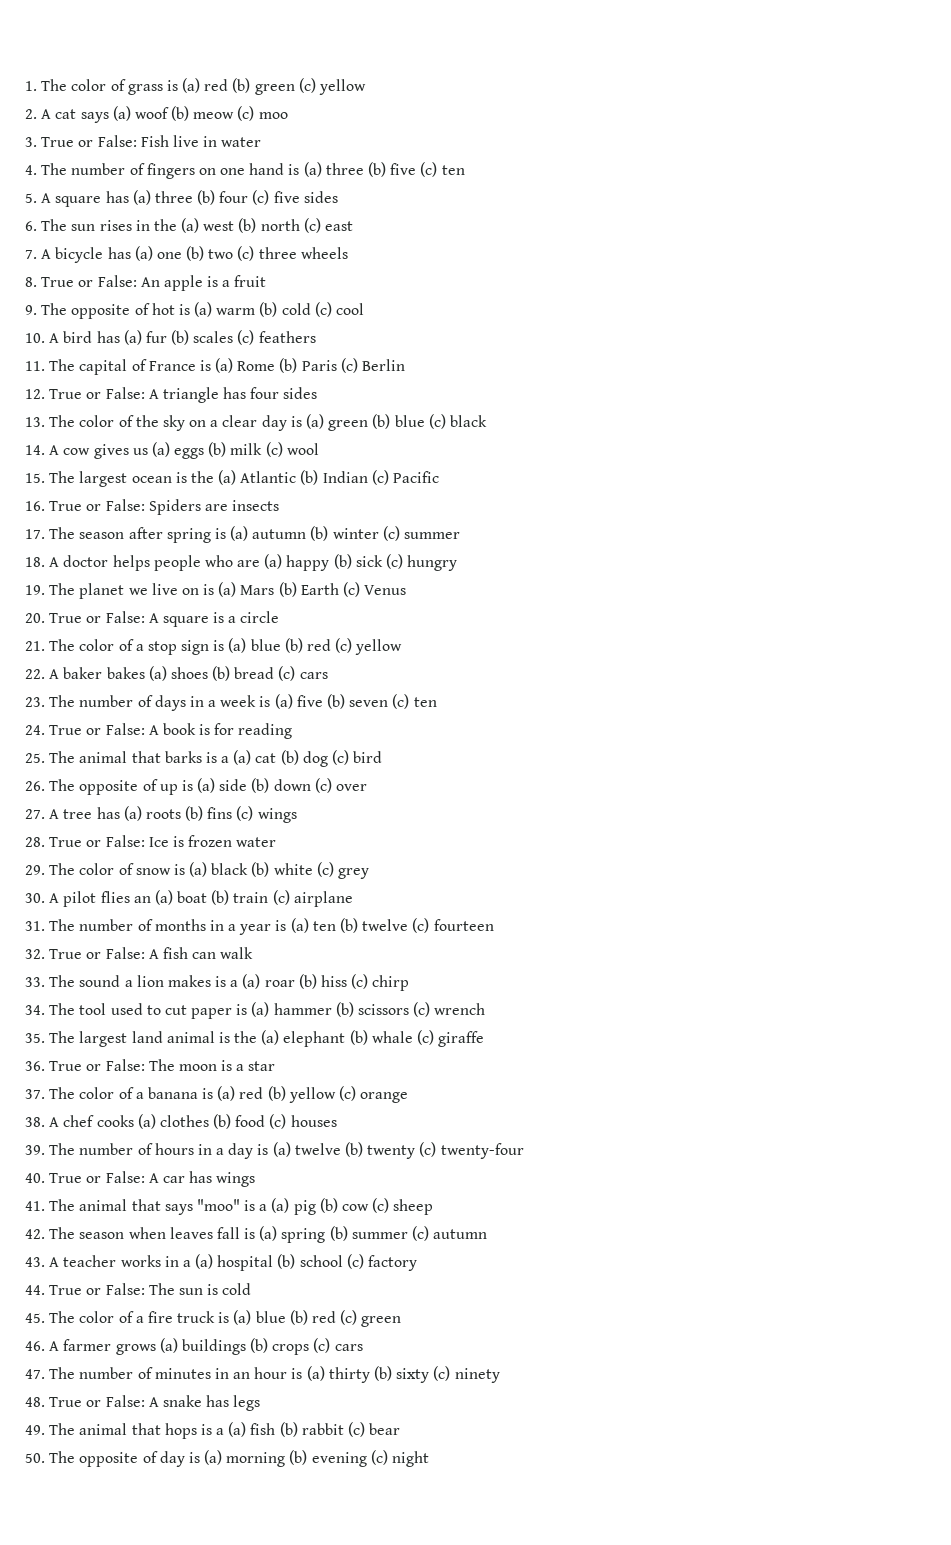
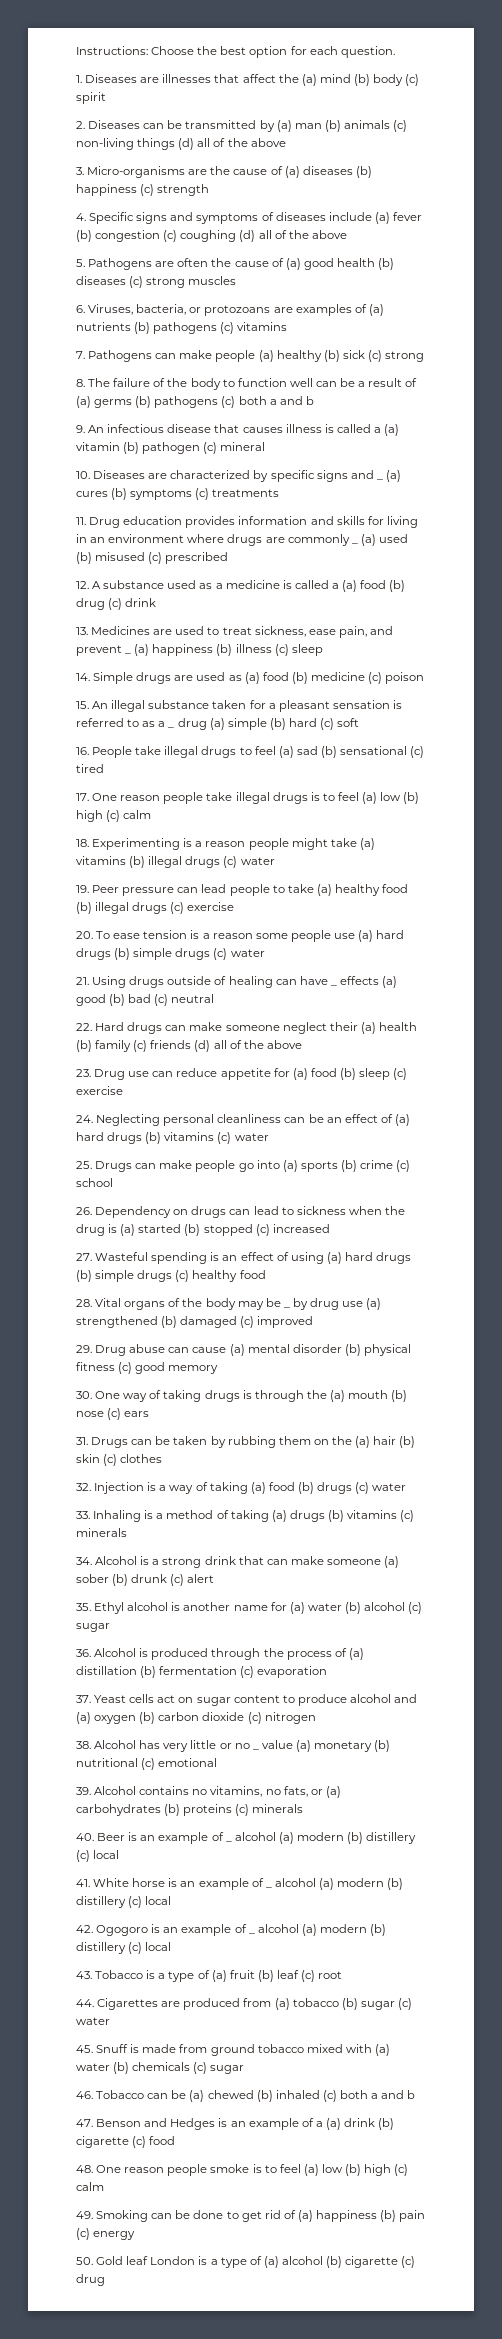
- 1. The color of grass is (a) red (b) green (c) yellow
- 2. A cat says (a) woof (b) meow (c) moo
- 3. True or False: Fish live in water
- 4. The number of fingers on one hand is (a) three (b) five (c) ten
- 5. A square has (a) three (b) four (c) five sides
- 6. The sun rises in the (a) west (b) north (c) east
- 7. A bicycle has (a) one (b) two (c) three wheels
- 8. True or False: An apple is a fruit
- 9. The opposite of hot is (a) warm (b) cold (c) cool
- 10. A bird has (a) fur (b) scales (c) feathers
- 11. The capital of France is (a) Rome (b) Paris (c) Berlin
- 12. True or False: A triangle has four sides
- 13. The color of the sky on a clear day is (a) green (b) blue (c) black
- 14. A cow gives us (a) eggs (b) milk (c) wool
- 15. The largest ocean is the (a) Atlantic (b) Indian (c) Pacific
- 16. True or False: Spiders are insects
- 17. The season after spring is (a) autumn (b) winter (c) summer
- 18. A doctor helps people who are (a) happy (b) sick (c) hungry
- 19. The planet we live on is (a) Mars (b) Earth (c) Venus
- 20. True or False: A square is a circle
- 21. The color of a stop sign is (a) blue (b) red (c) yellow
- 22. A baker bakes (a) shoes (b) bread (c) cars
- 23. The number of days in a week is (a) five (b) seven (c) ten
- 24. True or False: A book is for reading
- 25. The animal that barks is a (a) cat (b) dog (c) bird
- 26. The opposite of up is (a) side (b) down (c) over
- 27. A tree has (a) roots (b) fins (c) wings
- 28. True or False: Ice is frozen water
- 29. The color of snow is (a) black (b) white (c) grey
- 30. A pilot flies an (a) boat (b) train (c) airplane
- 31. The number of months in a year is (a) ten (b) twelve (c) fourteen
- 32. True or False: A fish can walk
- 33. The sound a lion makes is a (a) roar (b) hiss (c) chirp
- 34. The tool used to cut paper is (a) hammer (b) scissors (c) wrench
- 35. The largest land animal is the (a) elephant (b) whale (c) giraffe
- 36. True or False: The moon is a star
- 37. The color of a banana is (a) red (b) yellow (c) orange
- 38. A chef cooks (a) clothes (b) food (c) houses
- 39. The number of hours in a day is (a) twelve (b) twenty (c) twenty-four
- 40. True or False: A car has wings
- 41. The animal that says "moo" is a (a) pig (b) cow (c) sheep
- 42. The season when leaves fall is (a) spring (b) summer (c) autumn
- 43. A teacher works in a (a) hospital (b) school (c) factory
- 44. True or False: The sun is cold
- 45. The color of a fire truck is (a) blue (b) red (c) green
- 46. A farmer grows (a) buildings (b) crops (c) cars
- 47. The number of minutes in an hour is (a) thirty (b) sixty (c) ninety
- 48. True or False: A snake has legs
- 49. The animal that hops is a (a) fish (b) rabbit (c) bear
- 50. The opposite of day is (a) morning (b) evening (c) night
+ Instructions: Choose the best option for each question.
+ 1. Diseases are illnesses that affect the (a) mind (b) body (c) spirit
+ 2. Diseases can be transmitted by (a) man (b) animals (c) non-living things (d) all of the above
+ 3. Micro-organisms are the cause of (a) diseases (b) happiness (c) strength
+ 4. Specific signs and symptoms of diseases include (a) fever (b) congestion (c) coughing (d) all of the above
+ 5. Pathogens are often the cause of (a) good health (b) diseases (c) strong muscles
+ 6. Viruses, bacteria, or protozoans are examples of (a) nutrients (b) pathogens (c) vitamins
+ 7. Pathogens can make people (a) healthy (b) sick (c) strong
+ 8. The failure of the body to function well can be a result of (a) germs (b) pathogens (c) both a and b
+ 9. An infectious disease that causes illness is called a (a) vitamin (b) pathogen (c) mineral
+ 10. Diseases are characterized by specific signs and _ (a) cures (b) symptoms (c) treatments
+ 11. Drug education provides information and skills for living in an environment where drugs are commonly _ (a) used (b) misused (c) prescribed
+ 12. A substance used as a medicine is called a (a) food (b) drug (c) drink
+ 13. Medicines are used to treat sickness, ease pain, and prevent _ (a) happiness (b) illness (c) sleep
+ 14. Simple drugs are used as (a) food (b) medicine (c) poison
+ 15. An illegal substance taken for a pleasant sensation is referred to as a _ drug (a) simple (b) hard (c) soft
+ 16. People take illegal drugs to feel (a) sad (b) sensational (c) tired
+ 17. One reason people take illegal drugs is to feel (a) low (b) high (c) calm
+ 18. Experimenting is a reason people might take (a) vitamins (b) illegal drugs (c) water
+ 19. Peer pressure can lead people to take (a) healthy food (b) illegal drugs (c) exercise
+ 20. To ease tension is a reason some people use (a) hard drugs (b) simple drugs (c) water
+ 21. Using drugs outside of healing can have _ effects (a) good (b) bad (c) neutral
+ 22. Hard drugs can make someone neglect their (a) health (b) family (c) friends (d) all of the above
+ 23. Drug use can reduce appetite for (a) food (b) sleep (c) exercise
+ 24. Neglecting personal cleanliness can be an effect of (a) hard drugs (b) vitamins (c) water
+ 25. Drugs can make people go into (a) sports (b) crime (c) school
+ 26. Dependency on drugs can lead to sickness when the drug is (a) started (b) stopped (c) increased
+ 27. Wasteful spending is an effect of using (a) hard drugs (b) simple drugs (c) healthy food
+ 28. Vital organs of the body may be _ by drug use (a) strengthened (b) damaged (c) improved
+ 29. Drug abuse can cause (a) mental disorder (b) physical fitness (c) good memory
+ 30. One way of taking drugs is through the (a) mouth (b) nose (c) ears
+ 31. Drugs can be taken by rubbing them on the (a) hair (b) skin (c) clothes
+ 32. Injection is a way of taking (a) food (b) drugs (c) water
+ 33. Inhaling is a method of taking (a) drugs (b) vitamins (c) minerals
+ 34. Alcohol is a strong drink that can make someone (a) sober (b) drunk (c) alert
+ 35. Ethyl alcohol is another name for (a) water (b) alcohol (c) sugar
+ 36. Alcohol is produced through the process of (a) distillation (b) fermentation (c) evaporation
+ 37. Yeast cells act on sugar content to produce alcohol and (a) oxygen (b) carbon dioxide (c) nitrogen
+ 38. Alcohol has very little or no _ value (a) monetary (b) nutritional (c) emotional
+ 39. Alcohol contains no vitamins, no fats, or (a) carbohydrates (b) proteins (c) minerals
+ 40. Beer is an example of _ alcohol (a) modern (b) distillery (c) local
+ 41. White horse is an example of _ alcohol (a) modern (b) distillery (c) local
+ 42. Ogogoro is an example of _ alcohol (a) modern (b) distillery (c) local
+ 43. Tobacco is a type of (a) fruit (b) leaf (c) root
+ 44. Cigarettes are produced from (a) tobacco (b) sugar (c) water
+ 45. Snuff is made from ground tobacco mixed with (a) water (b) chemicals (c) sugar
+ 46. Tobacco can be (a) chewed (b) inhaled (c) both a and b
+ 47. Benson and Hedges is an example of a (a) drink (b) cigarette (c) food
+ 48. One reason people smoke is to feel (a) low (b) high (c) calm
+ 49. Smoking can be done to get rid of (a) happiness (b) pain (c) energy
+ 50. Gold leaf London is a type of (a) alcohol (b) cigarette (c) drug

